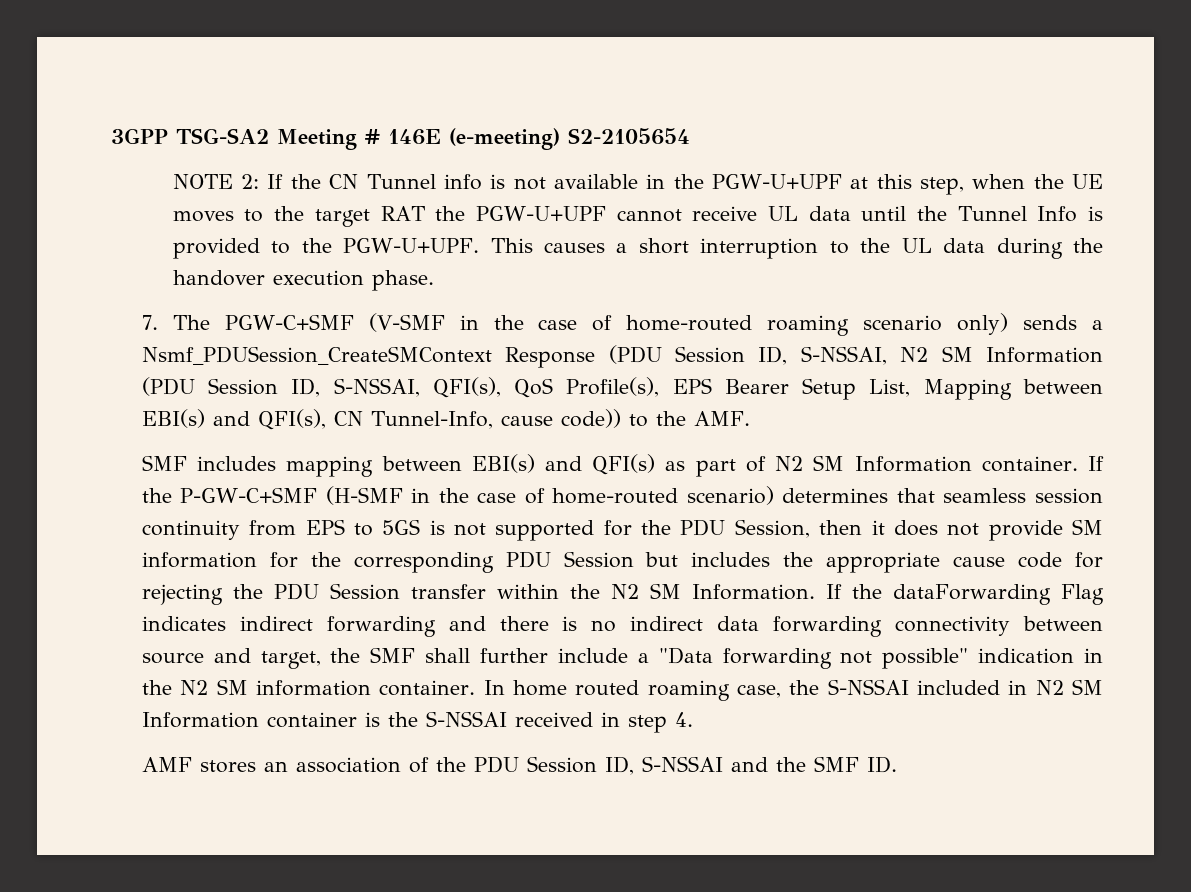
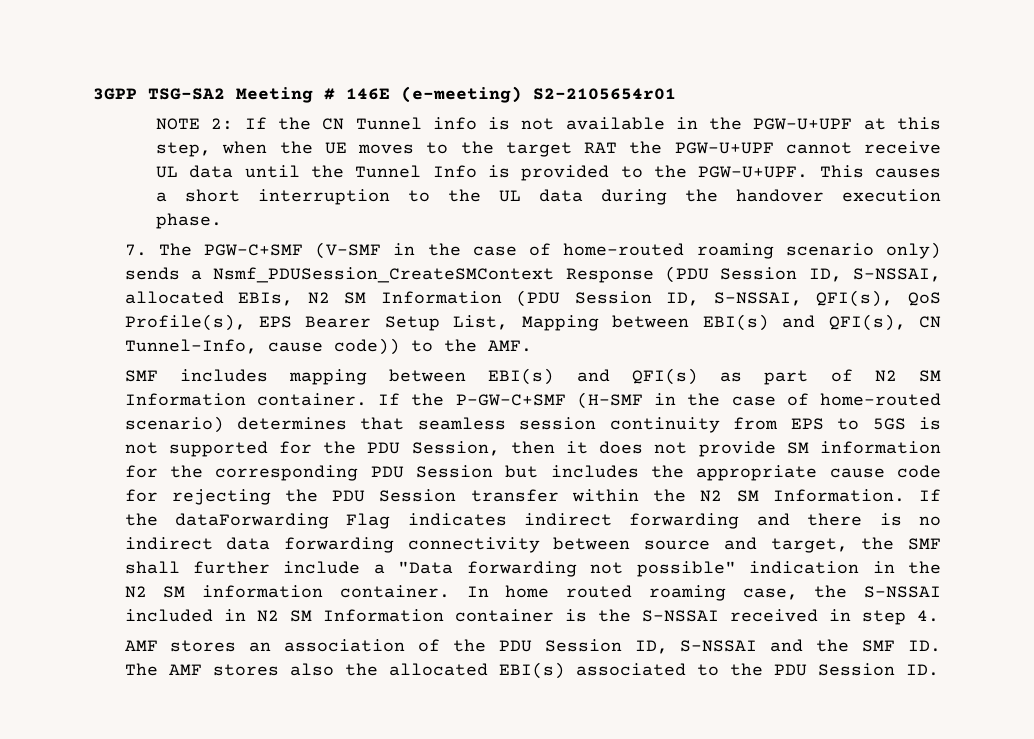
- 3GPP TSG-SA2 Meeting # 146E (e-meeting) S2-2105654
+ 3GPP TSG-SA2 Meeting # 146E (e-meeting) S2-2105654r01
- 7. The PGW-C+SMF (V-SMF in the case of home-routed roaming scenario only) sends a Nsmf_PDUSession_CreateSMContext Response (PDU Session ID, S-NSSAI, N2 SM Information (PDU Session ID, S-NSSAI, QFI(s), QoS Profile(s), EPS Bearer Setup List, Mapping between EBI(s) and QFI(s), CN Tunnel-Info, cause code)) to the AMF.
+ 7. The PGW-C+SMF (V-SMF in the case of home-routed roaming scenario only) sends a Nsmf_PDUSession_CreateSMContext Response (PDU Session ID, S-NSSAI, allocated EBIs, N2 SM Information (PDU Session ID, S-NSSAI, QFI(s), QoS Profile(s), EPS Bearer Setup List, Mapping between EBI(s) and QFI(s), CN Tunnel-Info, cause code)) to the AMF.
- AMF stores an association of the PDU Session ID, S-NSSAI and the SMF ID.
+ AMF stores an association of the PDU Session ID, S-NSSAI and the SMF ID. The AMF stores also the allocated EBI(s) associated to the PDU Session ID.

